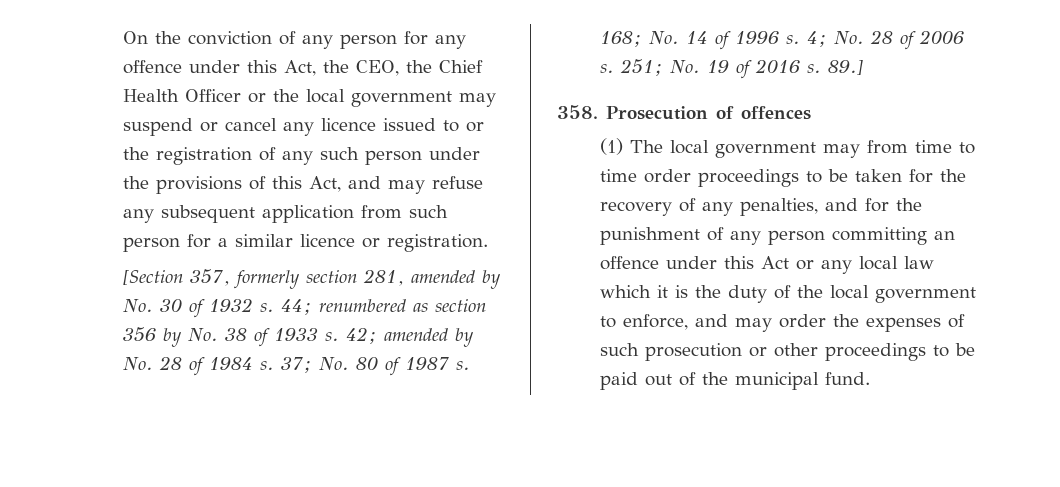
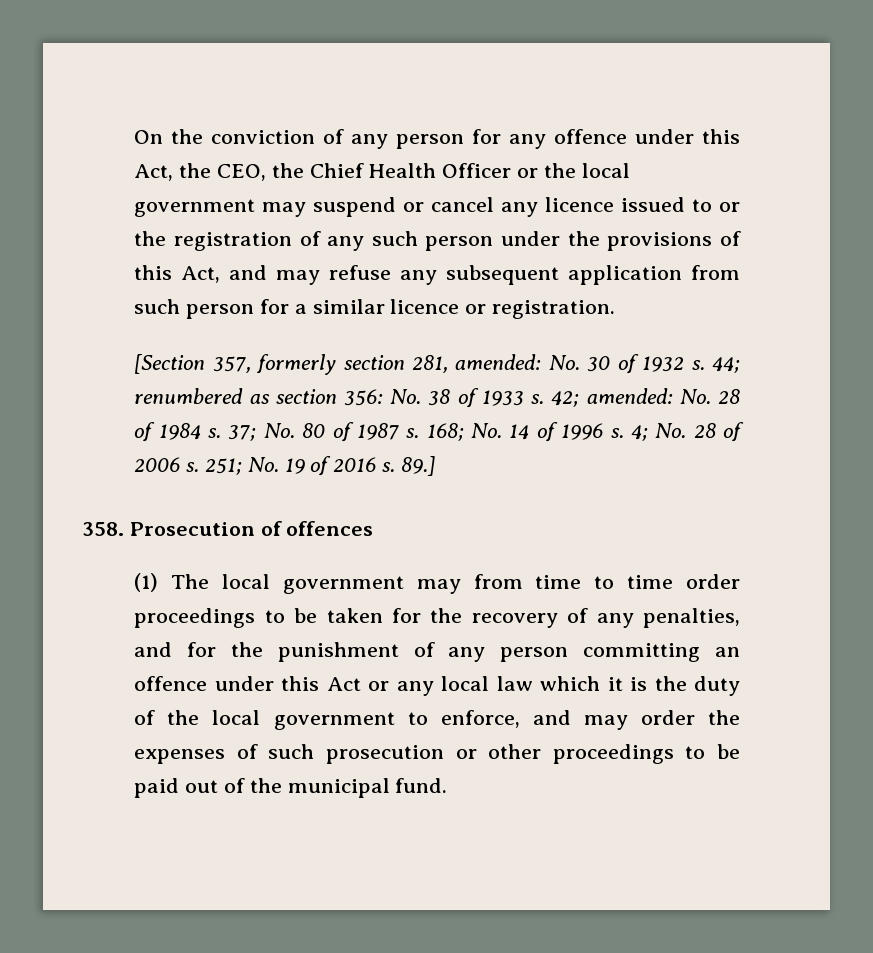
- [Section 357, formerly section 281, amended by No. 30 of 1932 s.
+ [Section 357, formerly section 281, amended: No. 30 of 1932 s.
- 44; renumbered as section 356 by No. 38 of 1933 s.
+ 44; renumbered as section 356: No. 38 of 1933 s.
- 42; amended by No. 28 of 1984 s.
+ 42; amended: No. 28 of 1984 s.

